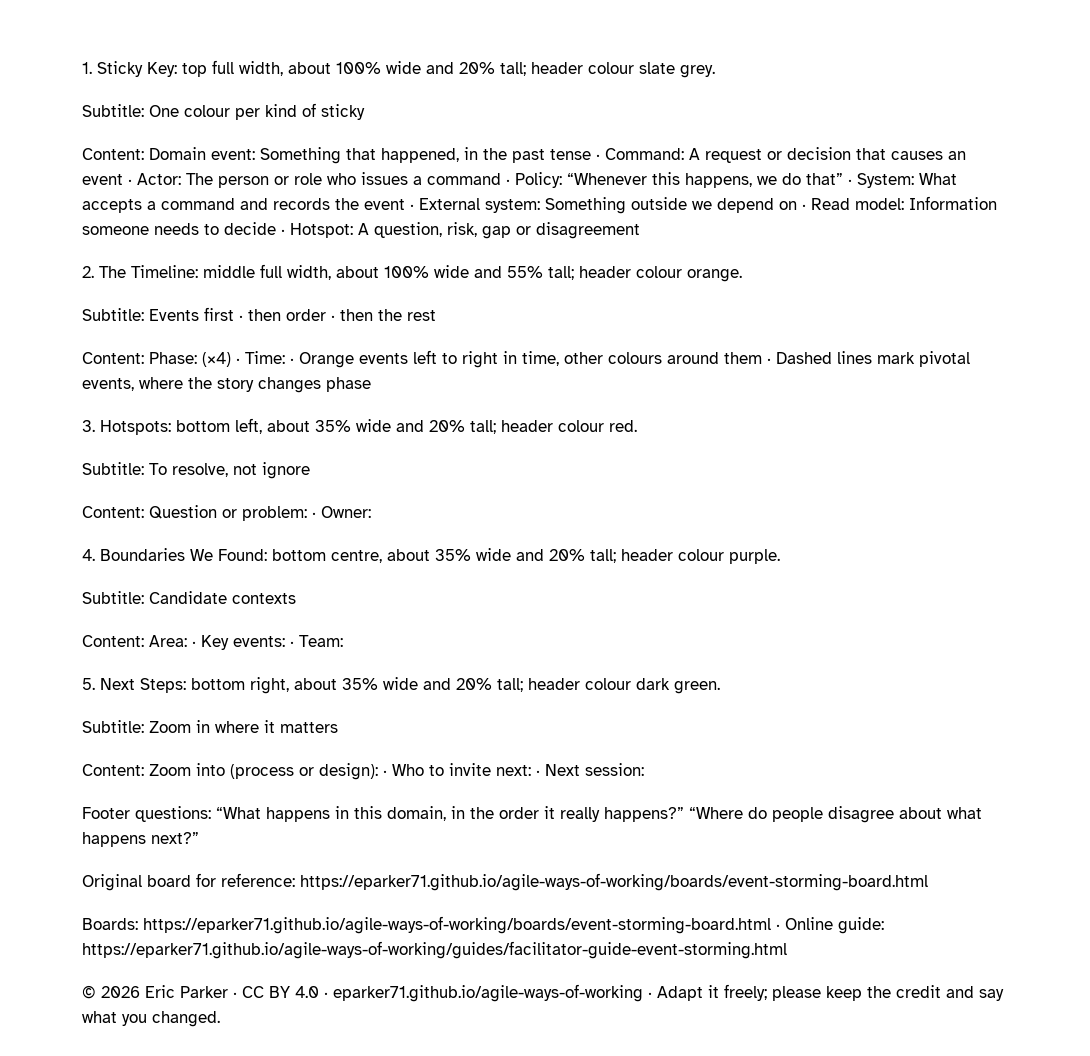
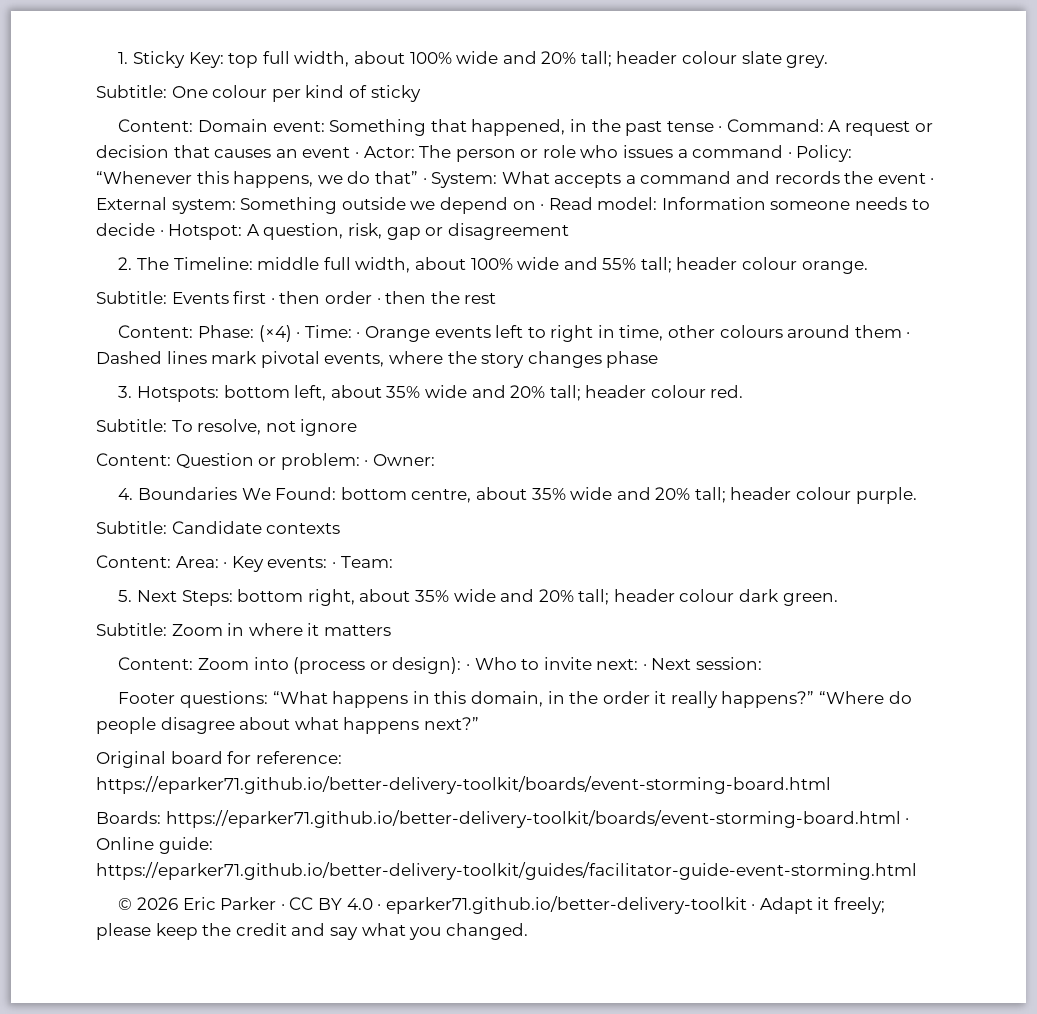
- Original board for reference: https://eparker71.github.io/agile-ways-of-working/boards/event-storming-board.html
+ Original board for reference: https://eparker71.github.io/better-delivery-toolkit/boards/event-storming-board.html
- Boards: https://eparker71.github.io/agile-ways-of-working/boards/event-storming-board.html · Online guide: https://eparker71.github.io/agile-ways-of-working/guides/facilitator-guide-event-storming.html
+ Boards: https://eparker71.github.io/better-delivery-toolkit/boards/event-storming-board.html · Online guide: https://eparker71.github.io/better-delivery-toolkit/guides/facilitator-guide-event-storming.html
- © 2026 Eric Parker · CC BY 4.0 · eparker71.github.io/agile-ways-of-working · Adapt it freely; please keep the credit and say what you changed.
+ © 2026 Eric Parker · CC BY 4.0 · eparker71.github.io/better-delivery-toolkit · Adapt it freely; please keep the credit and say what you changed.

